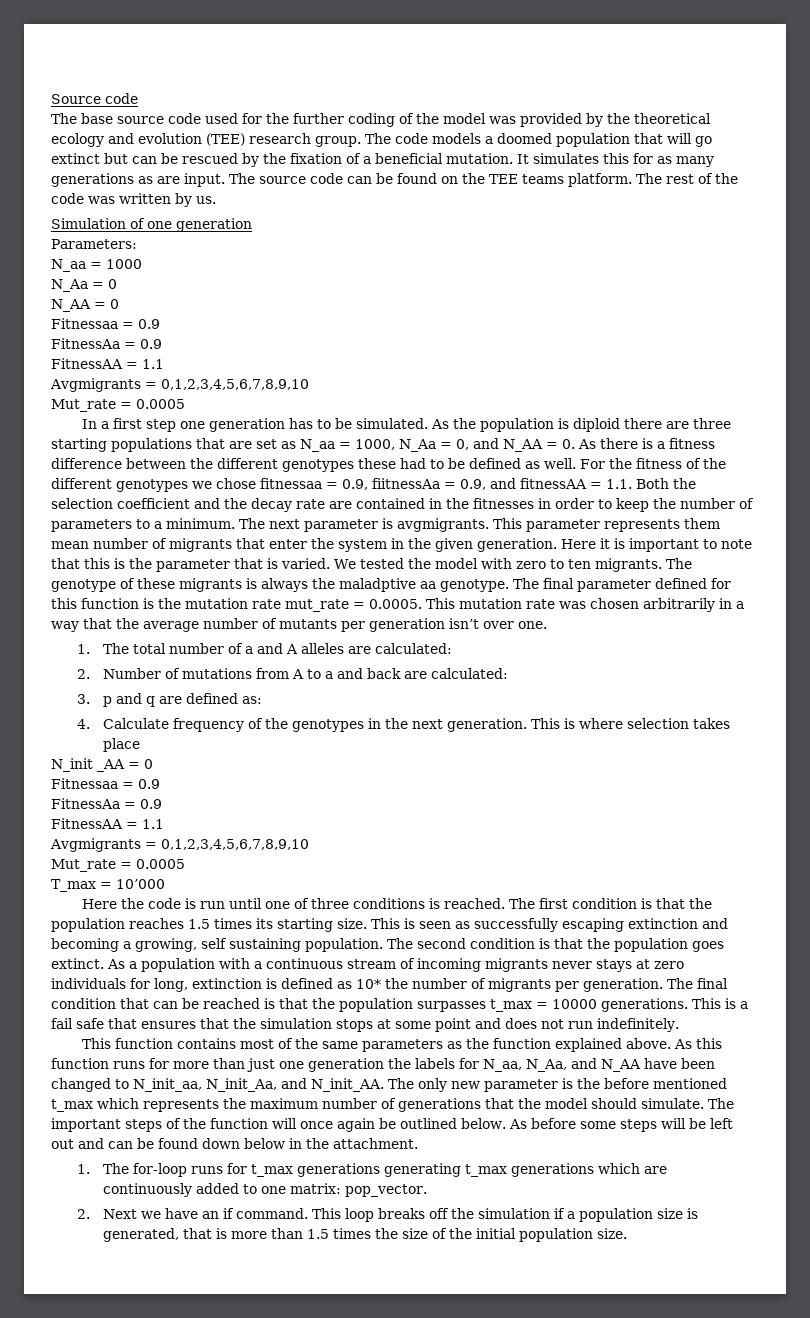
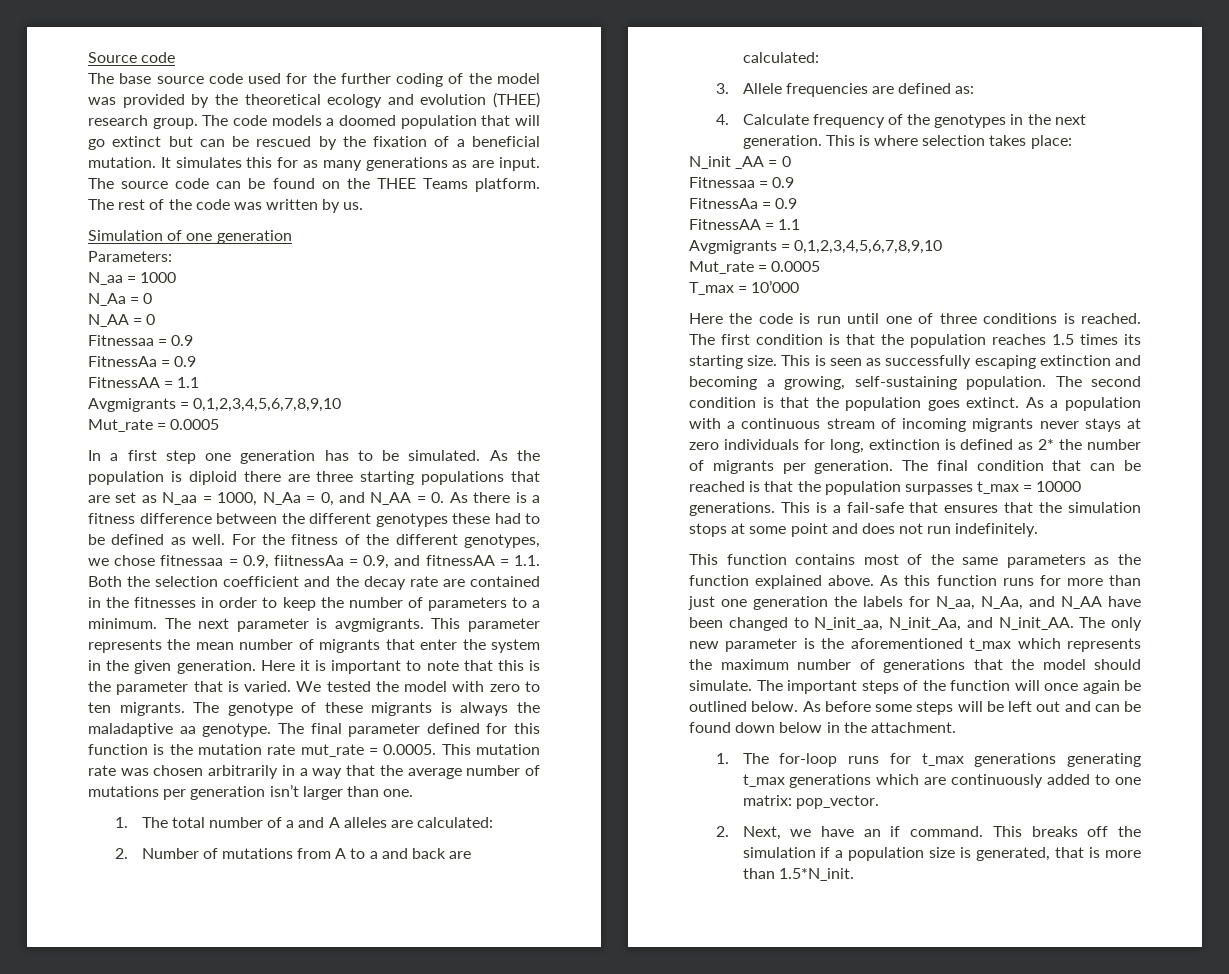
- The base source code used for the further coding of the model was provided by the theoretical ecology and evolution (TEE) research group.
+ The base source code used for the further coding of the model was provided by the theoretical ecology and evolution (THEE) research group.
- The source code can be found on the TEE teams platform.
+ The source code can be found on the THEE Teams platform.
- For the fitness of the different genotypes we chose fitnessaa = 0.9, fiitnessAa = 0.9, and fitnessAA = 1.1. Both the selection coefficient and the decay rate are contained in the fitnesses in order to keep the number of parameters to a minimum.
+ For the fitness of the different genotypes, we chose fitnessaa = 0.9, fiitnessAa = 0.9, and fitnessAA = 1.1. Both the selection coefficient and the decay rate are contained in the fitnesses in order to keep the number of parameters to a minimum.
- This parameter represents them mean number of migrants that enter the system in the given generation.
+ This parameter represents the mean number of migrants that enter the system in the given generation.
- The genotype of these migrants is always the maladptive aa genotype.
+ The genotype of these migrants is always the maladaptive aa genotype.
- The final parameter defined for this function is the mutation rate mut_rate = 0.0005. This mutation rate was chosen arbitrarily in a way that the average number of mutants per generation isn’t over one.
+ The final parameter defined for this function is the mutation rate mut_rate = 0.0005. This mutation rate was chosen arbitrarily in a way that the average number of mutations per generation isn’t larger than one.
- 3. p and q are defined as:
+ 3. Allele frequencies are defined as:
- This is where selection takes place
+ This is where selection takes place:
- This is seen as successfully escaping extinction and becoming a growing, self sustaining population.
+ This is seen as successfully escaping extinction and becoming a growing, self-sustaining population.
- As a population with a continuous stream of incoming migrants never stays at zero individuals for long, extinction is defined as 10* the number of migrants per generation.
+ As a population with a continuous stream of incoming migrants never stays at zero individuals for long, extinction is defined as 2* the number of migrants per generation.
- This is a fail safe that ensures that the simulation stops at some point and does not run indefinitely.
+ This is a fail-safe that ensures that the simulation stops at some point and does not run indefinitely.
- The only new parameter is the before mentioned t_max which represents the maximum number of generations that the model should simulate.
+ The only new parameter is the aforementioned t_max which represents the maximum number of generations that the model should simulate.
- 2. Next we have an if command.
+ 2. Next, we have an if command.
- This loop breaks off the simulation if a population size is generated, that is more than 1.5 times the size of the initial population size.
+ This breaks off the simulation if a population size is generated, that is more than 1.5*N_init.

